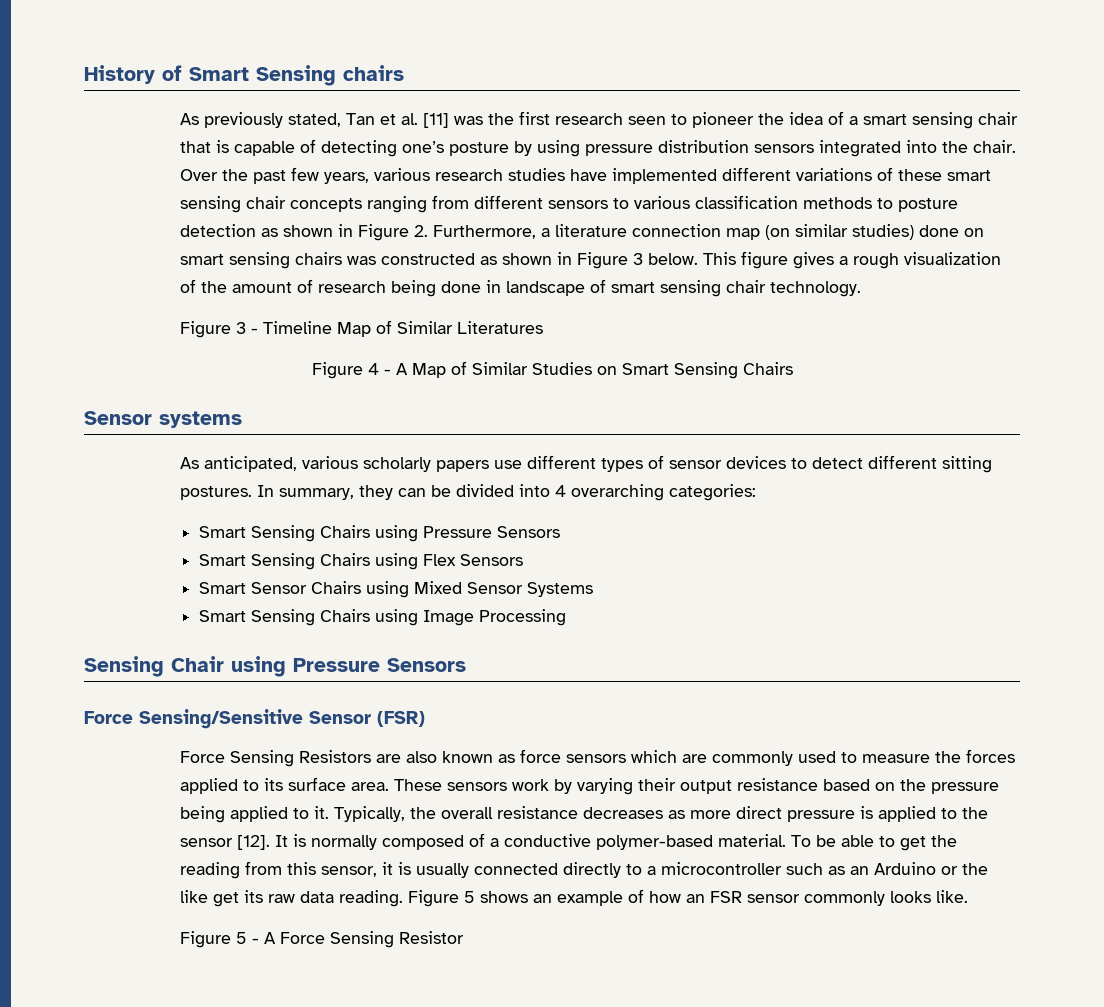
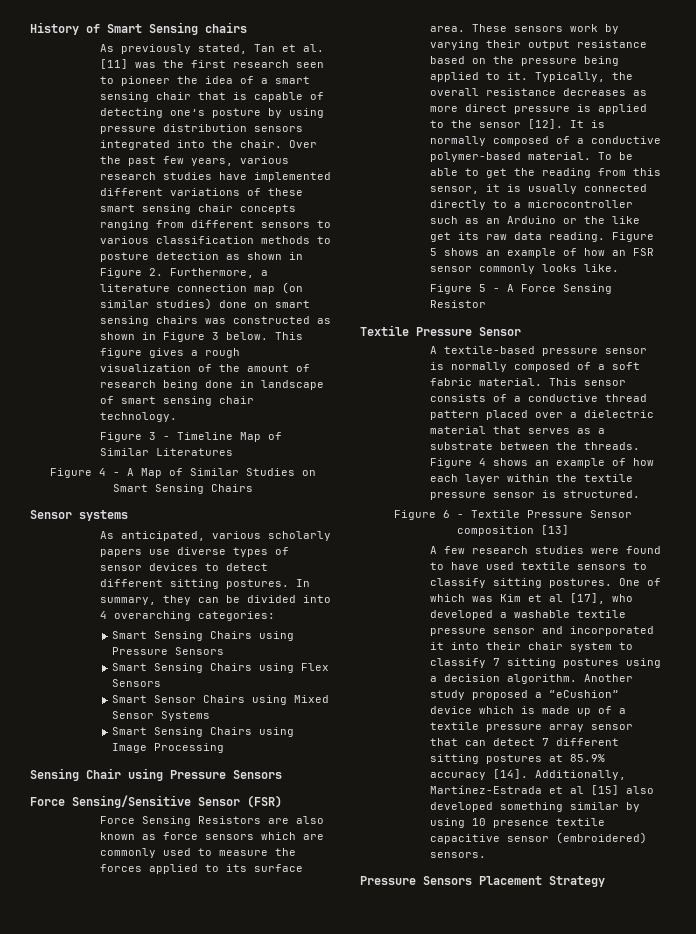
- As anticipated, various scholarly papers use different types of sensor devices to detect different sitting postures.
+ As anticipated, various scholarly papers use diverse types of sensor devices to detect different sitting postures.
  Figure 5 - A Force Sensing Resistor
+ Textile Pressure Sensor
+ A textile-based pressure sensor is normally composed of a soft fabric material. This sensor consists of a conductive thread pattern placed over a dielectric material that serves as a substrate between the threads. Figure 4 shows an example of how each layer within the textile pressure sensor is structured.
+ Figure 6 - Textile Pressure Sensor composition [13]
+ A few research studies were found to have used textile sensors to classify sitting postures. One of which was Kim et al [17], who developed a washable textile pressure sensor and incorporated it into their chair system to classify 7 sitting postures using a decision algorithm. Another study proposed a “eCushion” device which is made up of a textile pressure array sensor that can detect 7 different sitting postures at 85.9% accuracy [14]. Additionally, Martínez-Estrada et al [15] also developed something similar by using 10 presence textile capacitive sensor (embroidered) sensors.
+ Pressure Sensors Placement Strategy

